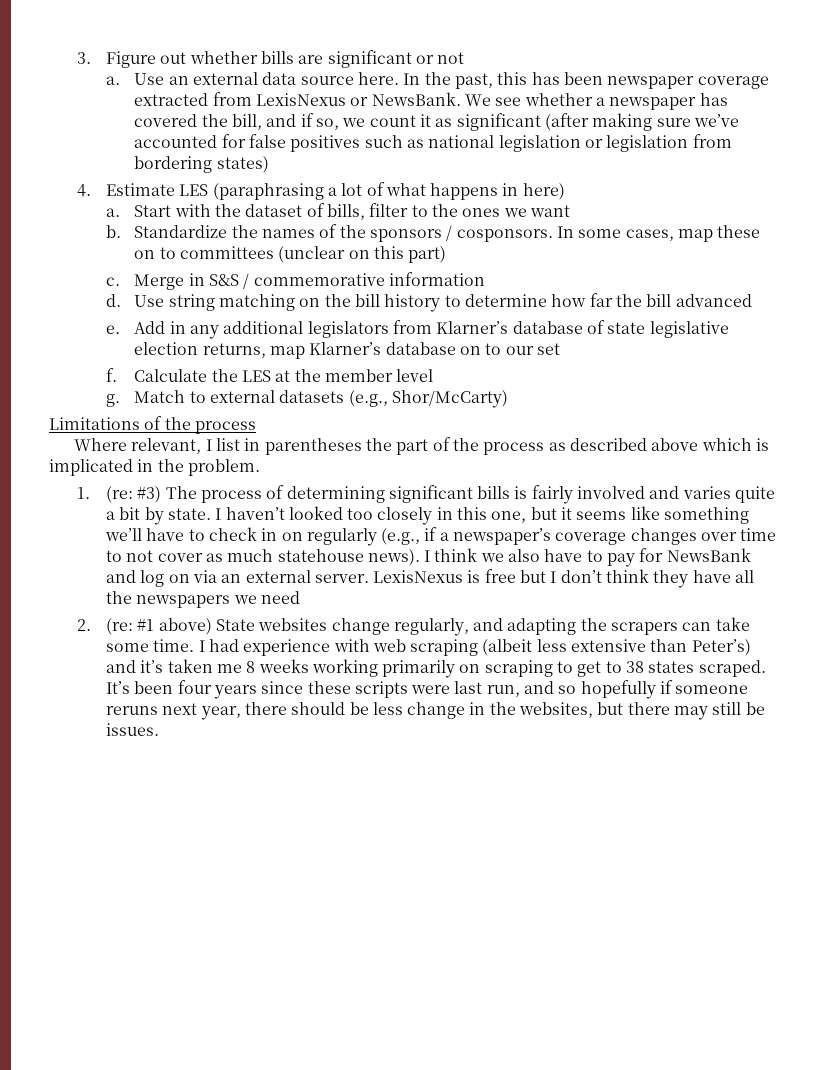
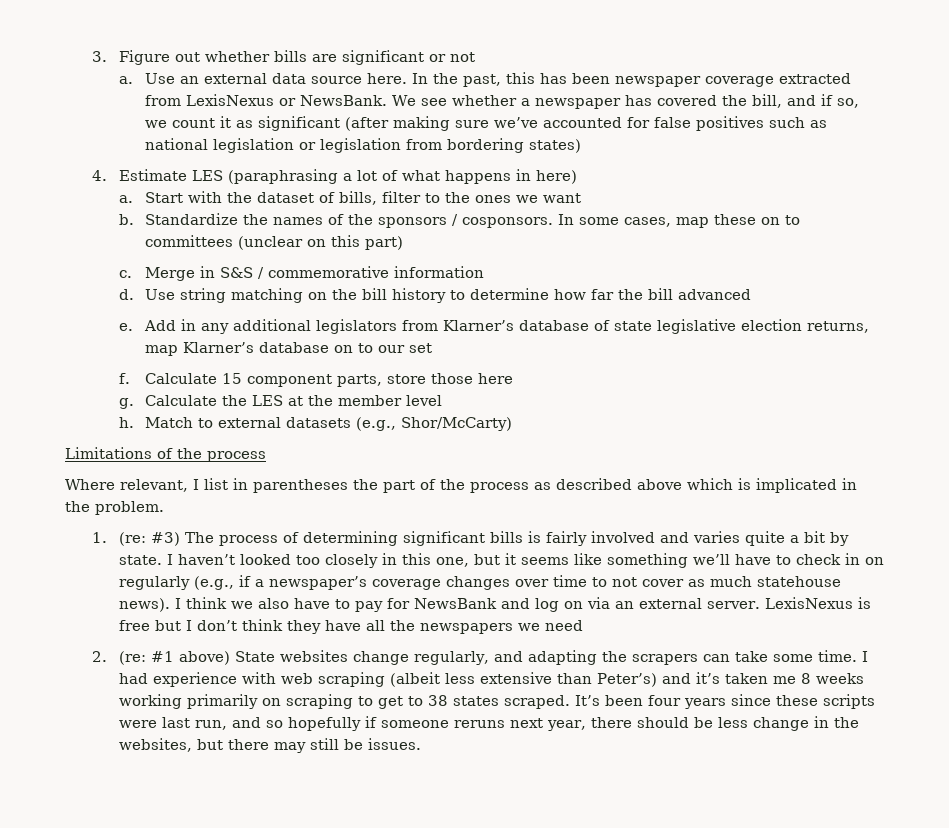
- Calculate the LES at the member level
+ Calculate 15 component parts, store those here
+ g. Calculate the LES at the member level
- g.
+ h.

